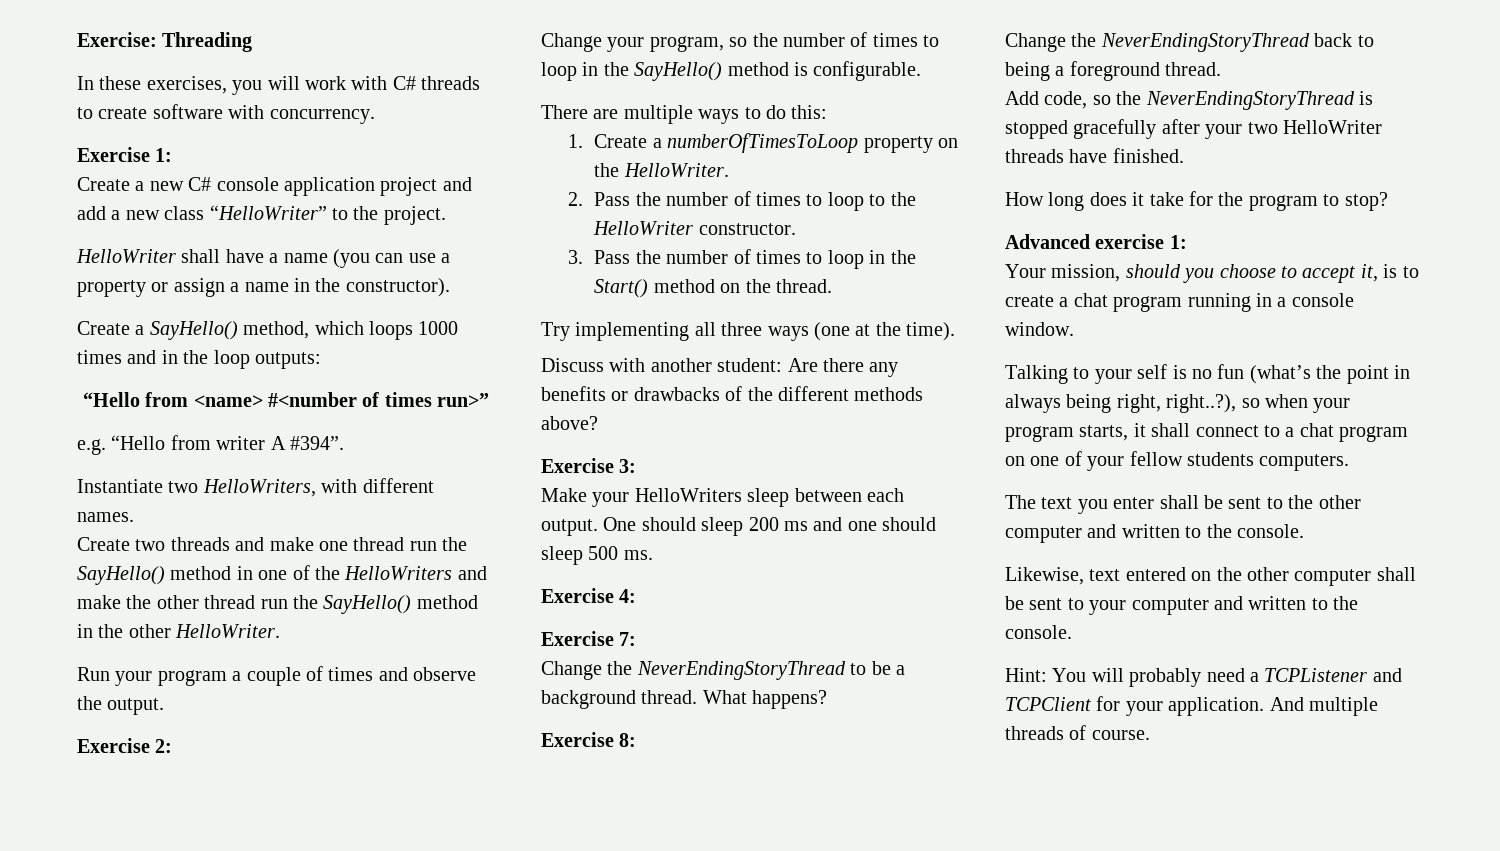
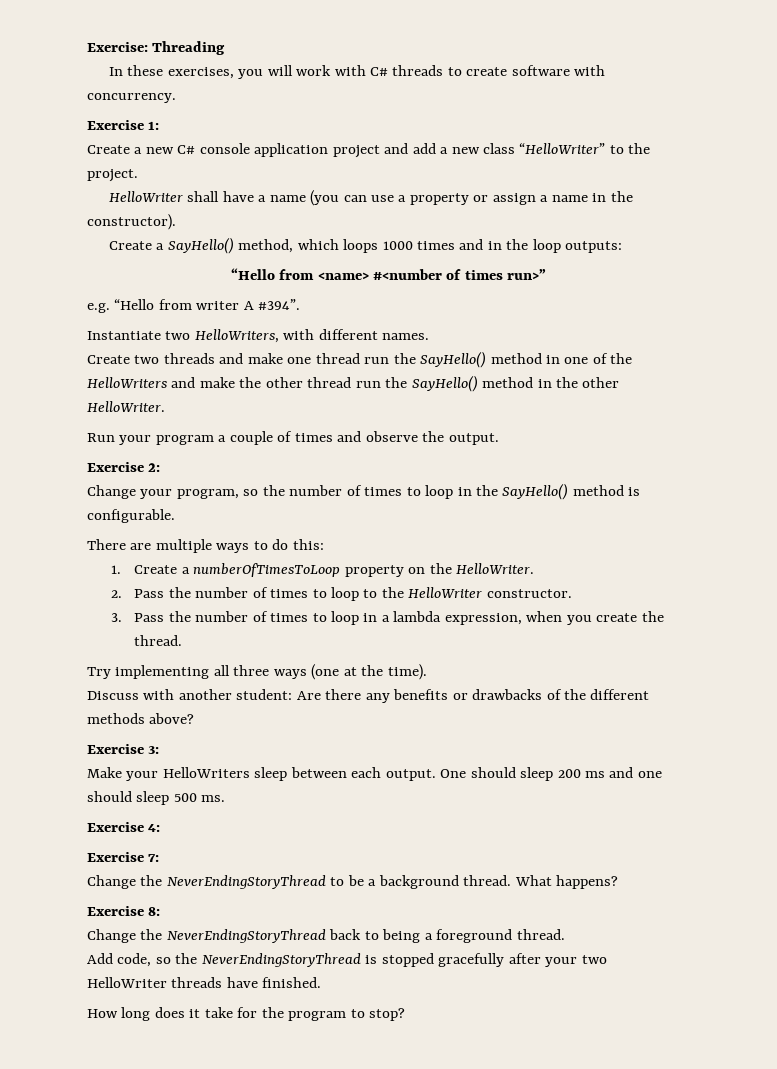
- 3. Pass the number of times to loop in the Start() method on the thread.
+ 3. Pass the number of times to loop in a lambda expression, when you create the thread.
- Advanced exercise 1:
- Your mission, should you choose to accept it, is to create a chat program running in a console window.
- Talking to your self is no fun (what’s the point in always being right, right..?), so when your program starts, it shall connect to a chat program on one of your fellow students computers.
- The text you enter shall be sent to the other computer and written to the console.
- Likewise, text entered on the other computer shall be sent to your computer and written to the console.
- Hint: You will probably need a TCPListener and TCPClient for your application. And multiple threads of course.

